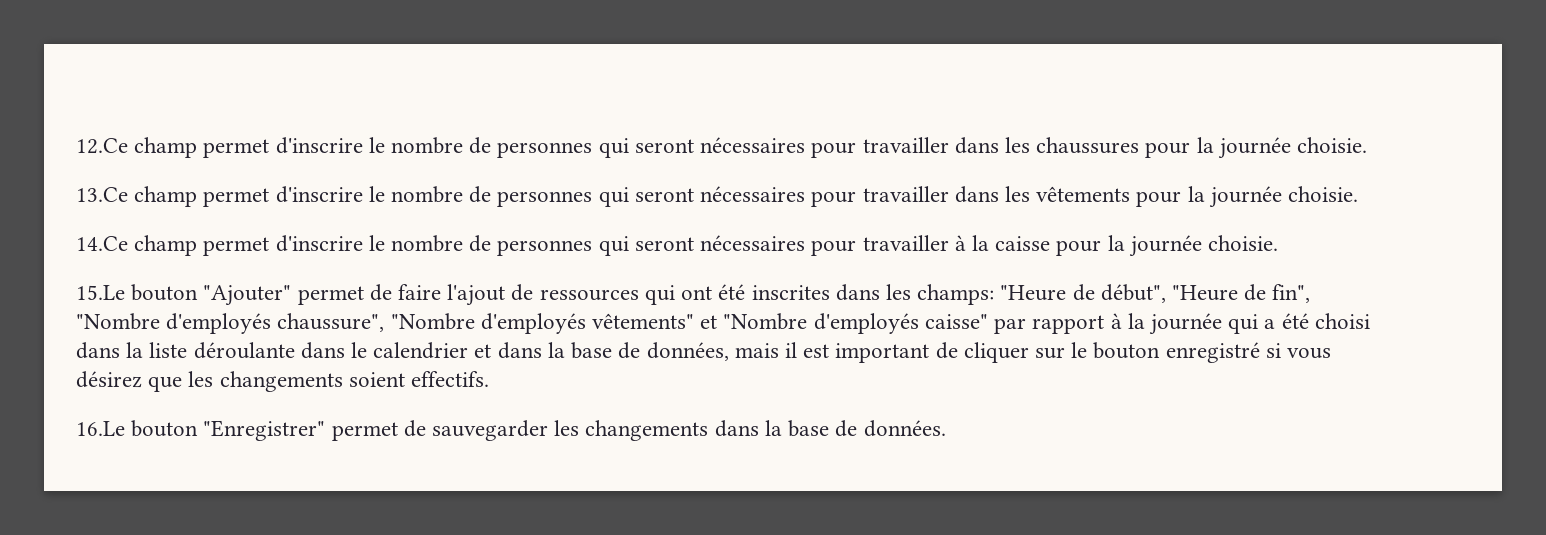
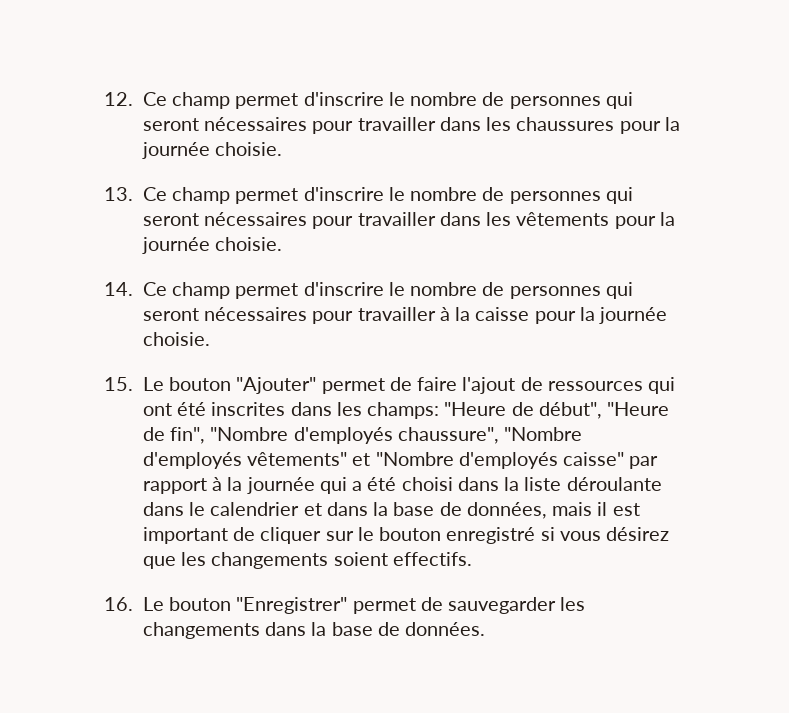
- 12.Ce champ permet d'inscrire le nombre de personnes qui seront nécessaires pour travailler dans les chaussures pour la journée choisie.
+ 12. Ce champ permet d'inscrire le nombre de personnes qui seront nécessaires pour travailler dans les chaussures pour la journée choisie.
- 13.Ce champ permet d'inscrire le nombre de personnes qui seront nécessaires pour travailler dans les vêtements pour la journée choisie.
+ 13. Ce champ permet d'inscrire le nombre de personnes qui seront nécessaires pour travailler dans les vêtements pour la journée choisie.
- 14.Ce champ permet d'inscrire le nombre de personnes qui seront nécessaires pour travailler à la caisse pour la journée choisie.
+ 14. Ce champ permet d'inscrire le nombre de personnes qui seront nécessaires pour travailler à la caisse pour la journée choisie.
- 15.Le bouton "Ajouter" permet de faire l'ajout de ressources qui ont été inscrites dans les champs:
+ 15. Le bouton "Ajouter" permet de faire l'ajout de ressources qui ont été inscrites dans les champs:
- 16.Le bouton "Enregistrer" permet de sauvegarder les changements dans la base de données.
+ 16. Le bouton "Enregistrer" permet de sauvegarder les changements dans la base de données.

